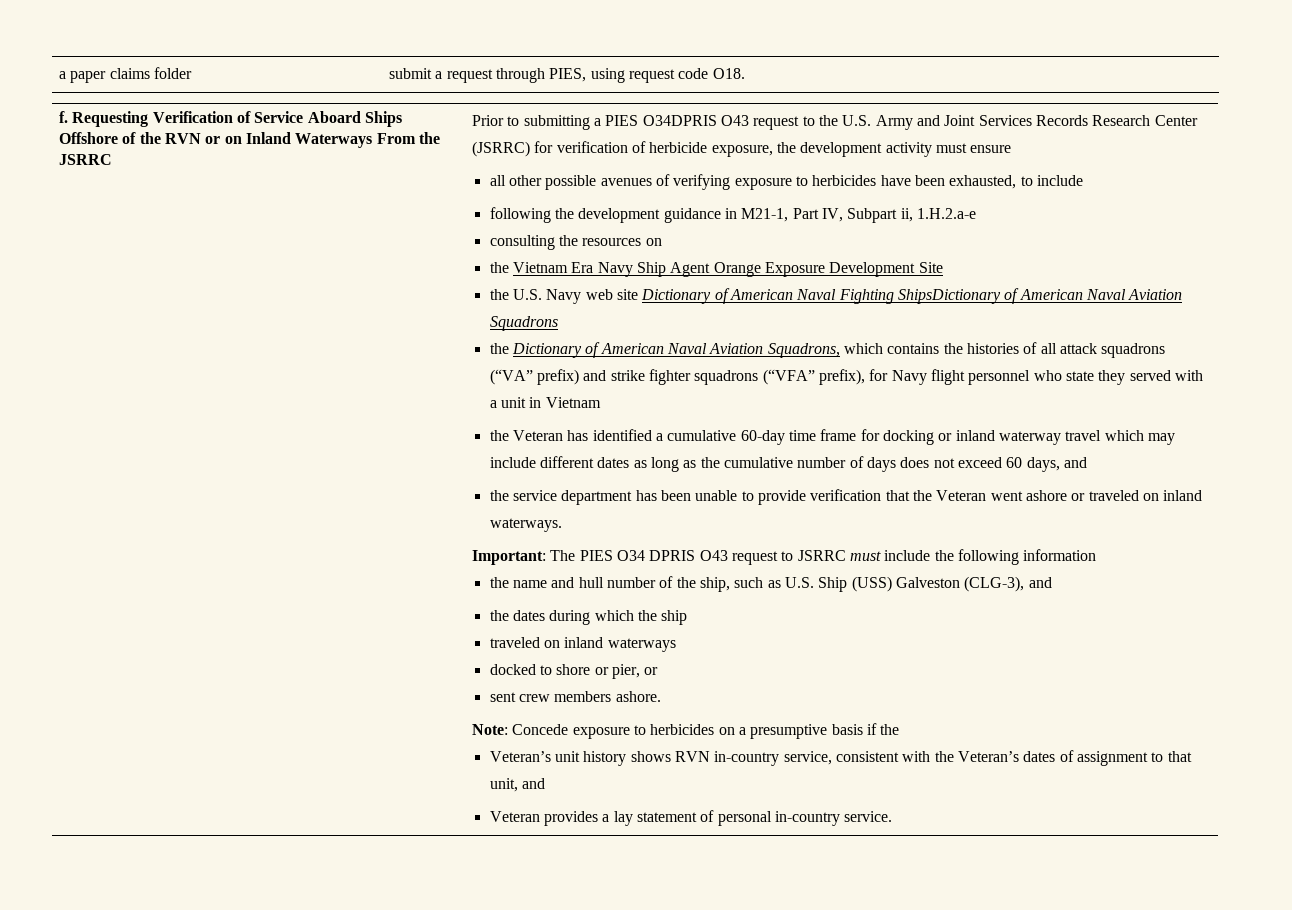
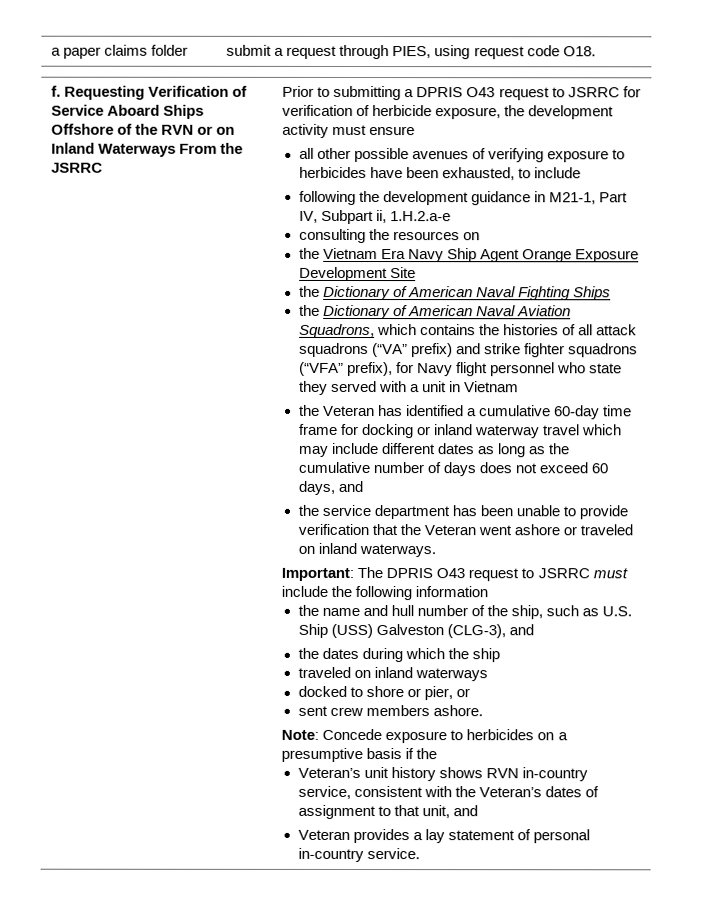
- Prior to submitting a PIES O34DPRIS O43 request to the U.S. Army and Joint Services Records Research Center (JSRRC) for verification of herbicide exposure, the development activity must ensure
+ Prior to submitting a DPRIS O43 request to JSRRC for verification of herbicide exposure, the development activity must ensure
- the U.S. Navy web site Dictionary of American Naval Fighting ShipsDictionary of American Naval Aviation Squadrons
+ the Dictionary of American Naval Fighting Ships
- Important: The PIES O34 DPRIS O43 request to JSRRC must include the following information
+ Important: The DPRIS O43 request to JSRRC must include the following information

